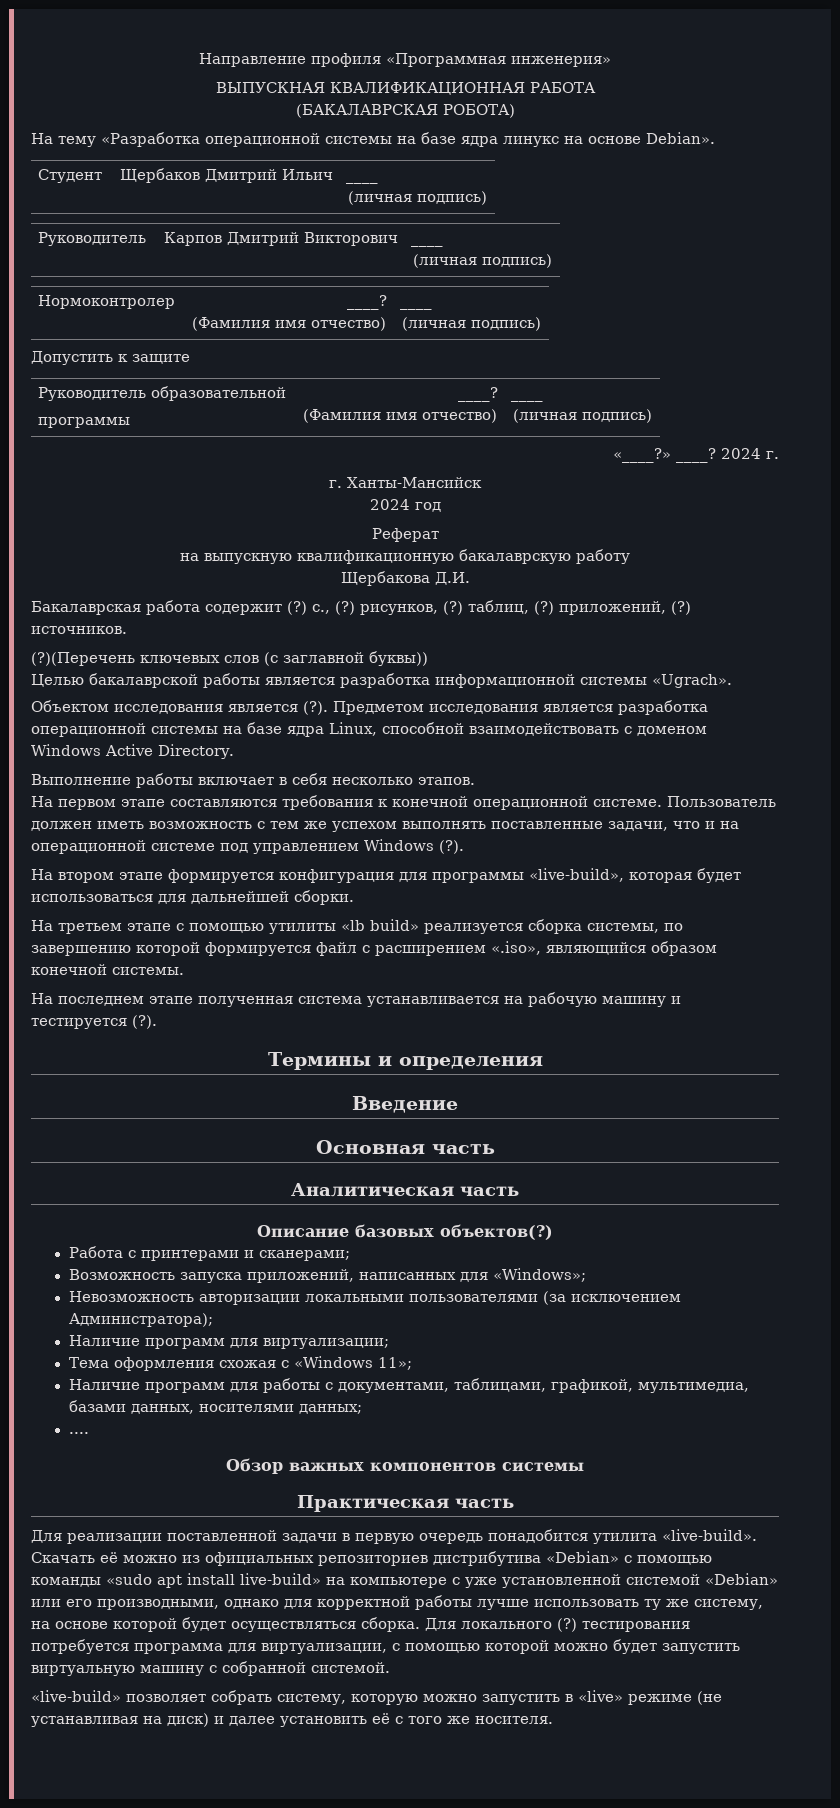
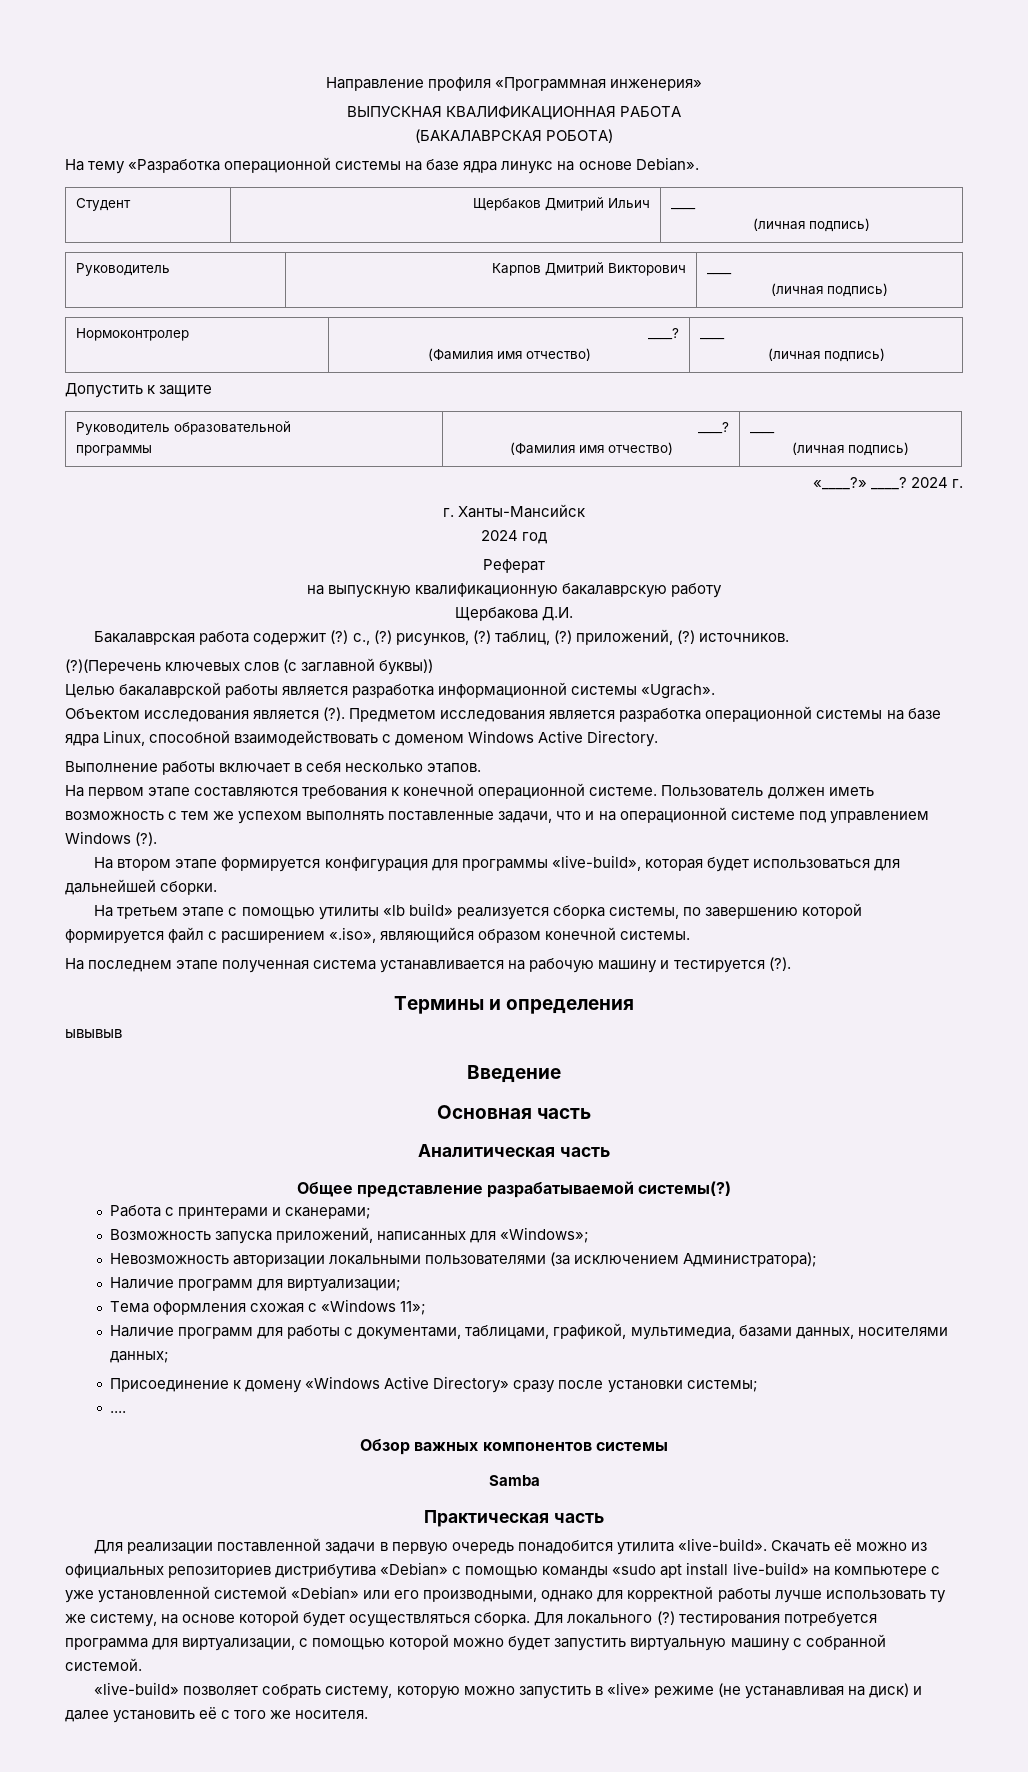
+ ывывыв
- Описание базовых объектов(?)
+ Общее представление разрабатываемой системы(?)
+ Присоединение к домену «Windows Active Directory» сразу после установки системы;
+ Samba

